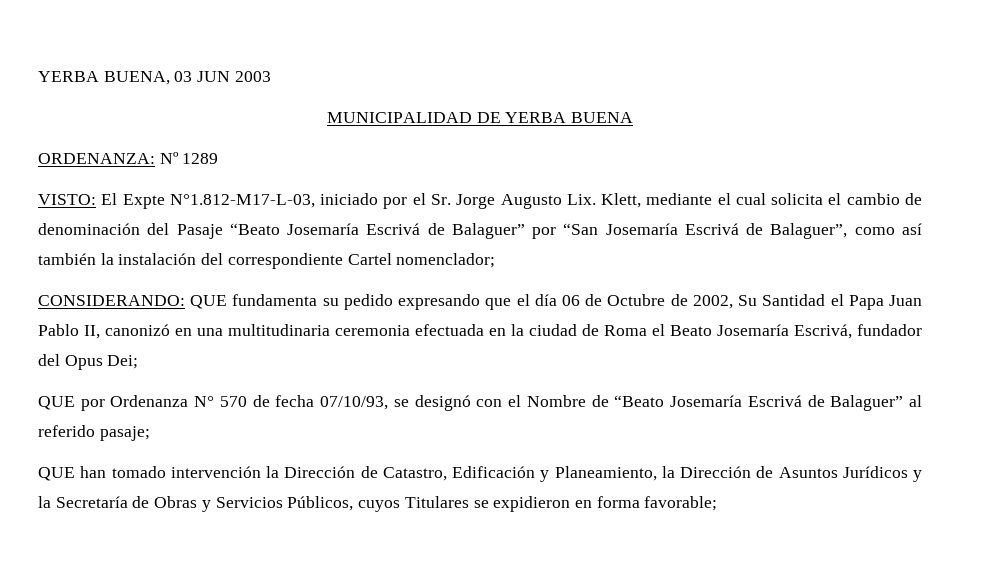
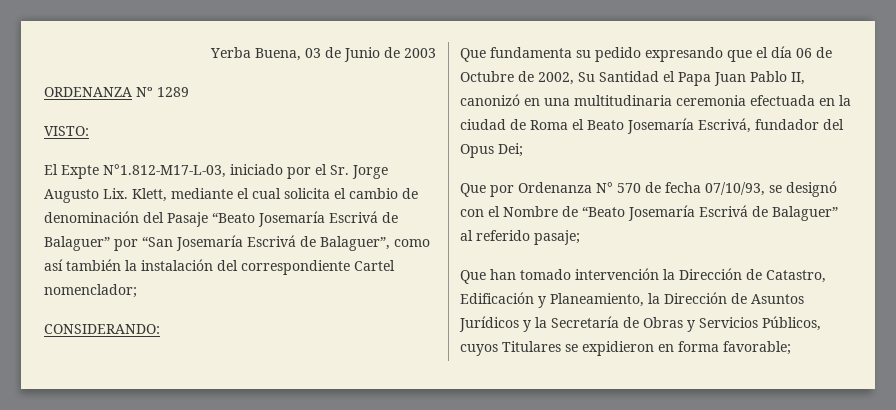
- YERBA BUENA, 03 JUN 2003
- MUNICIPALIDAD DE YERBA BUENA
- ORDENANZA: Nº 1289
+ Yerba Buena, 03 de Junio de 2003
+ ORDENANZA Nº 1289
- VISTO: El Expte N°1.812-M17-L-03, iniciado por el Sr. Jorge Augusto Lix. Klett, mediante el cual solicita el cambio de denominación del Pasaje “Beato Josemaría Escrivá de Balaguer” por “San Josemaría Escrivá de Balaguer”, como así también la instalación del correspondiente Cartel nomenclador;
+ VISTO:
+ El Expte N°1.812-M17-L-03, iniciado por el Sr. Jorge Augusto Lix. Klett, mediante el cual solicita el cambio de denominación del Pasaje “Beato Josemaría Escrivá de Balaguer” por “San Josemaría Escrivá de Balaguer”, como así también la instalación del correspondiente Cartel nomenclador;
- CONSIDERANDO: QUE fundamenta su pedido expresando que el día 06 de Octubre de 2002, Su Santidad el Papa Juan Pablo II, canonizó en una multitudinaria ceremonia efectuada en la ciudad de Roma el Beato Josemaría Escrivá, fundador del Opus Dei;
+ CONSIDERANDO:
+ Que fundamenta su pedido expresando que el día 06 de Octubre de 2002, Su Santidad el Papa Juan Pablo II, canonizó en una multitudinaria ceremonia efectuada en la ciudad de Roma el Beato Josemaría Escrivá, fundador del Opus Dei;
- QUE por Ordenanza N° 570 de fecha 07/10/93, se designó con el Nombre de “Beato Josemaría Escrivá de Balaguer” al referido pasaje;
+ Que por Ordenanza N° 570 de fecha 07/10/93, se designó con el Nombre de “Beato Josemaría Escrivá de Balaguer” al referido pasaje;
- QUE han tomado intervención la Dirección de Catastro, Edificación y Planeamiento, la Dirección de Asuntos Jurídicos y la Secretaría de Obras y Servicios Públicos, cuyos Titulares se expidieron en forma favorable;
+ Que han tomado intervención la Dirección de Catastro, Edificación y Planeamiento, la Dirección de Asuntos Jurídicos y la Secretaría de Obras y Servicios Públicos, cuyos Titulares se expidieron en forma favorable;

